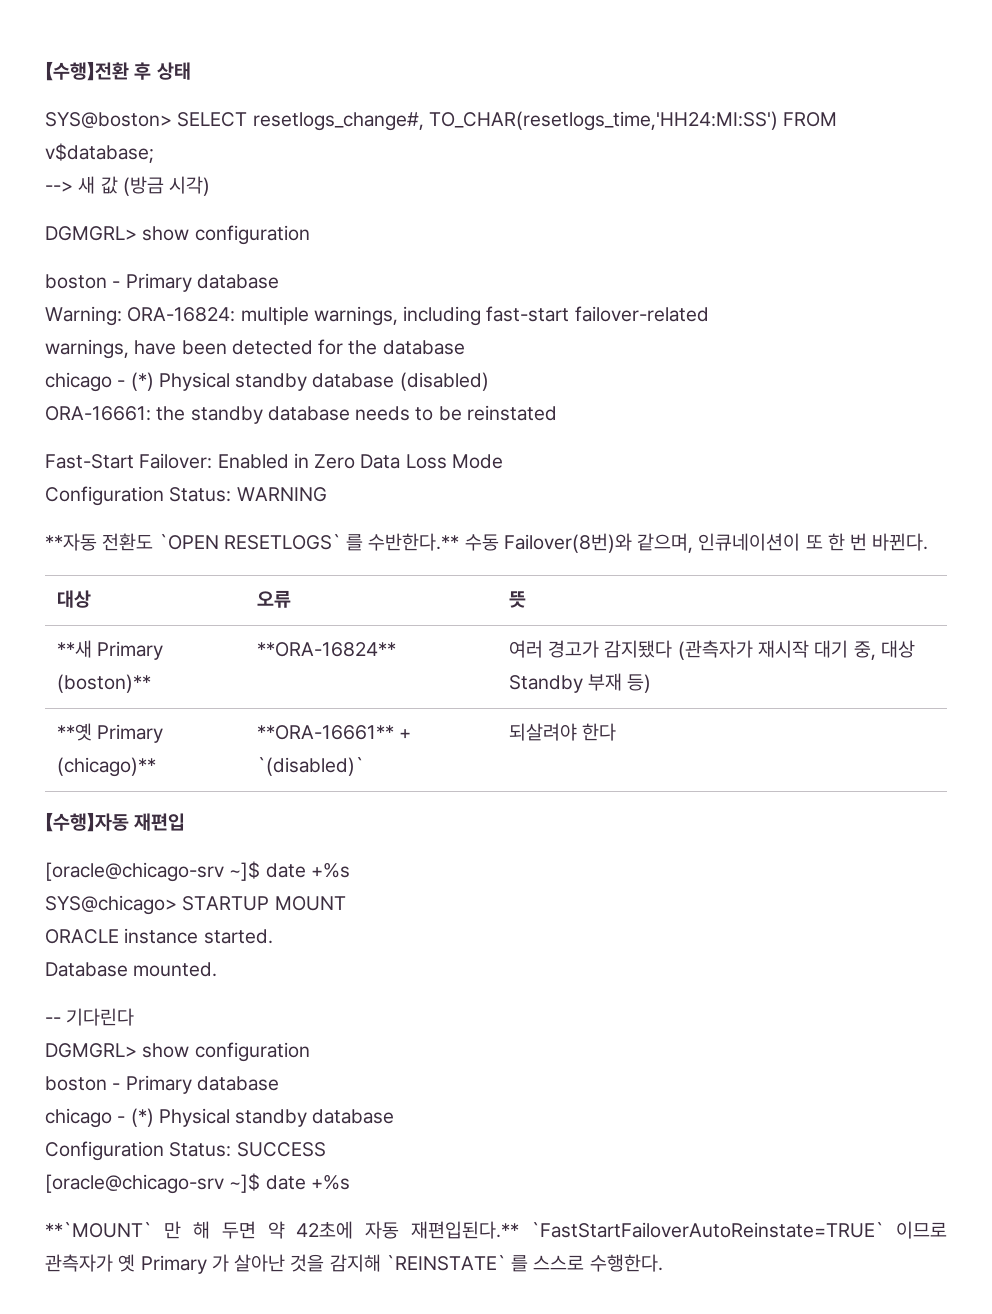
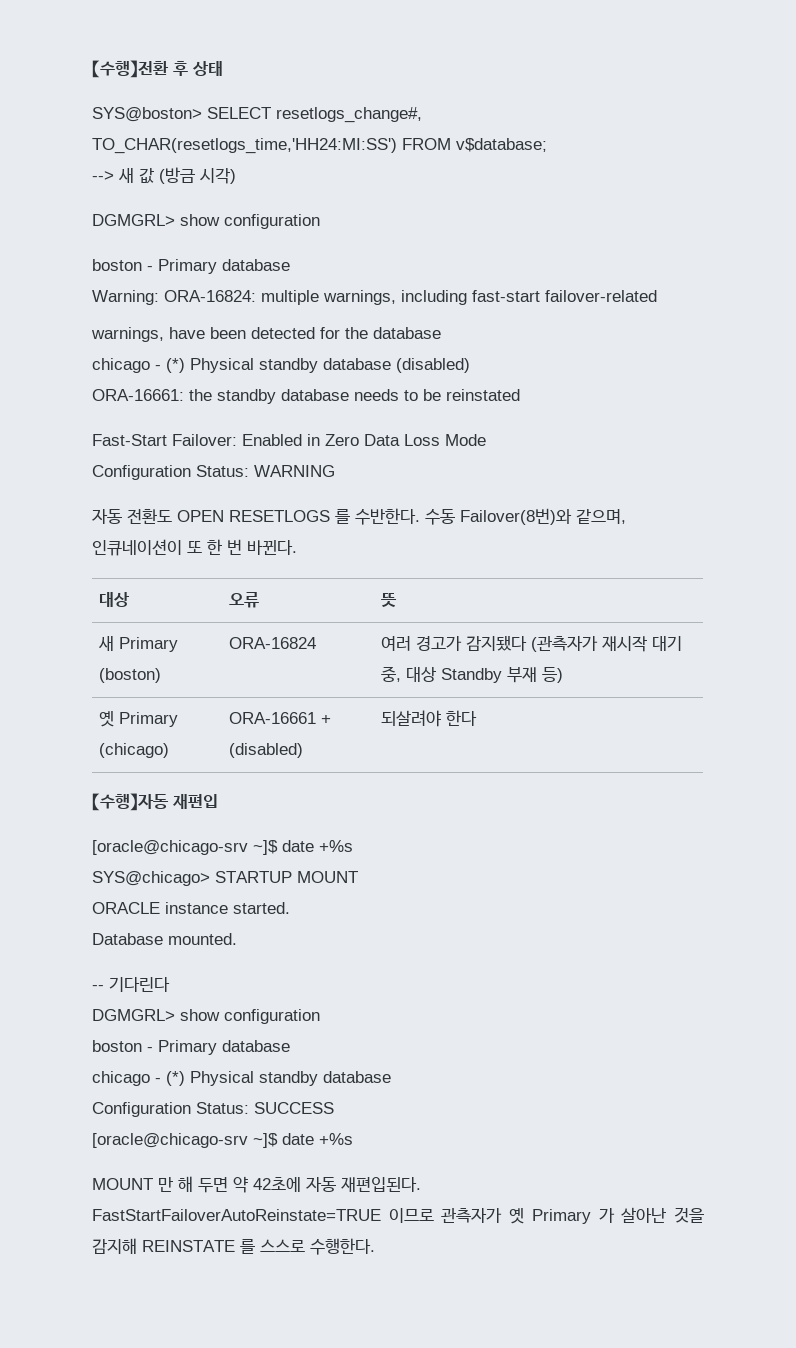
- **자동 전환도 `OPEN RESETLOGS` 를 수반한다.** 수동 Failover(8번)와 같으며, 인큐네이션이 또 한 번 바뀐다.
+ 자동 전환도 OPEN RESETLOGS 를 수반한다. 수동 Failover(8번)와 같으며, 인큐네이션이 또 한 번 바뀐다.
- **새 Primary (boston)** | **ORA-16824** | 여러 경고가 감지됐다 (관측자가 재시작 대기 중, 대상 Standby 부재 등)
+ 새 Primary (boston) | ORA-16824 | 여러 경고가 감지됐다 (관측자가 재시작 대기 중, 대상 Standby 부재 등)
- **옛 Primary (chicago)** | **ORA-16661** + `(disabled)` | 되살려야 한다
+ 옛 Primary (chicago) | ORA-16661 + (disabled) | 되살려야 한다
- **`MOUNT` 만 해 두면 약 42초에 자동 재편입된다.** `FastStartFailoverAutoReinstate=TRUE` 이므로 관측자가 옛 Primary 가 살아난 것을 감지해 `REINSTATE` 를 스스로 수행한다.
+ MOUNT 만 해 두면 약 42초에 자동 재편입된다. FastStartFailoverAutoReinstate=TRUE 이므로 관측자가 옛 Primary 가 살아난 것을 감지해 REINSTATE 를 스스로 수행한다.

